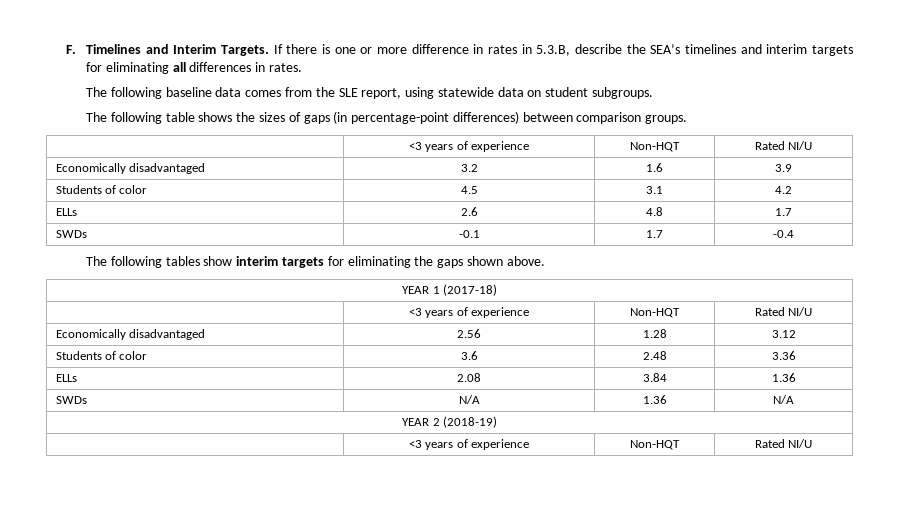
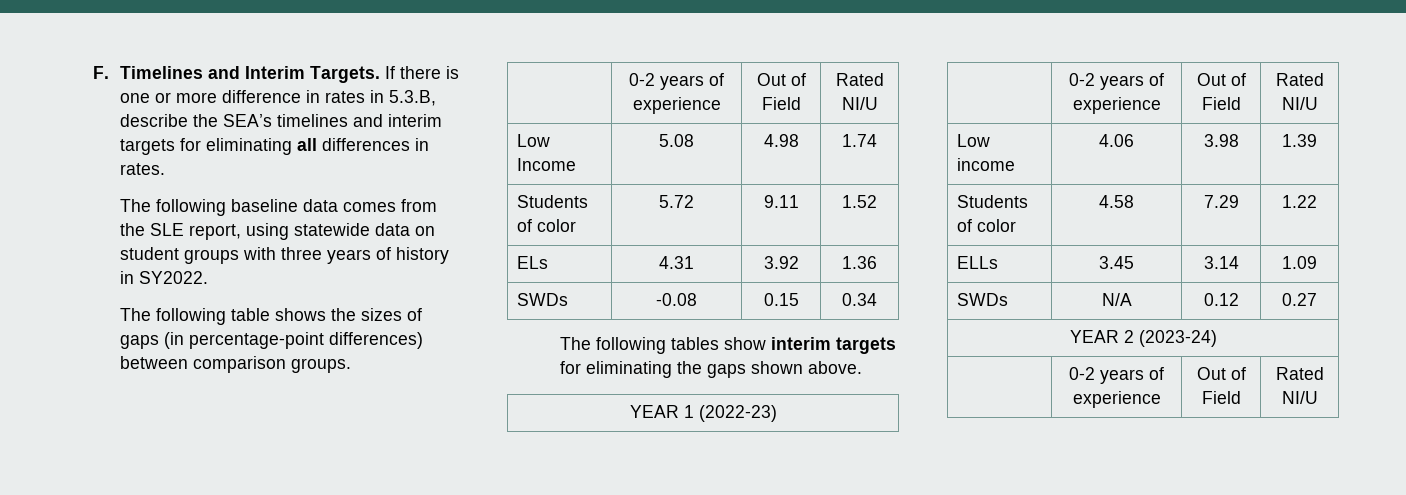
- The following baseline data comes from the SLE report, using statewide data on student subgroups.
+ The following baseline data comes from the SLE report, using statewide data on student groups with three years of history in SY2022.
  The following table shows the sizes of gaps (in percentage-point differences) between comparison groups.
- | <3 years of experience | Non-HQT | Rated NI/U
- Economically disadvantaged | 3.2 | 1.6 | 3.9
- Students of color | 4.5 | 3.1 | 4.2
- ELLs | 2.6 | 4.8 | 1.7
- SWDs | -0.1 | 1.7 | -0.4
+ | 0-2 years of experience | Out of Field | Rated NI/U
+ Low Income | 5.08 | 4.98 | 1.74
+ Students of color | 5.72 | 9.11 | 1.52
+ ELs | 4.31 | 3.92 | 1.36
+ SWDs | -0.08 | 0.15 | 0.34
- YEAR 1 (2017-18)
- | <3 years of experience | Non-HQT | Rated NI/U
- Economically disadvantaged | 2.56 | 1.28 | 3.12
- Students of color | 3.6 | 2.48 | 3.36
- ELLs | 2.08 | 3.84 | 1.36
+ YEAR 1 (2022-23)
+ | 0-2 years of experience | Out of Field | Rated NI/U
+ Low income | 4.06 | 3.98 | 1.39
+ Students of color | 4.58 | 7.29 | 1.22
+ ELLs | 3.45 | 3.14 | 1.09
- SWDs | N/A | 1.36 | N/A
+ SWDs | N/A | 0.12 | 0.27
- YEAR 2 (2018-19)
- | <3 years of experience | Non-HQT | Rated NI/U
+ YEAR 2 (2023-24)
+ | 0-2 years of experience | Out of Field | Rated NI/U

